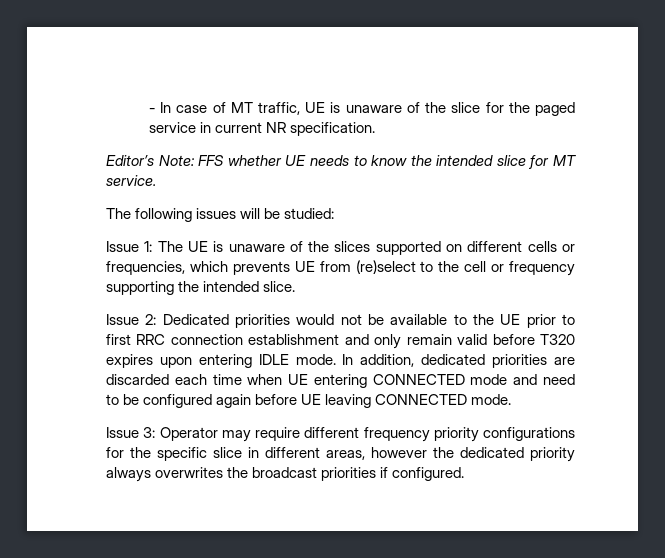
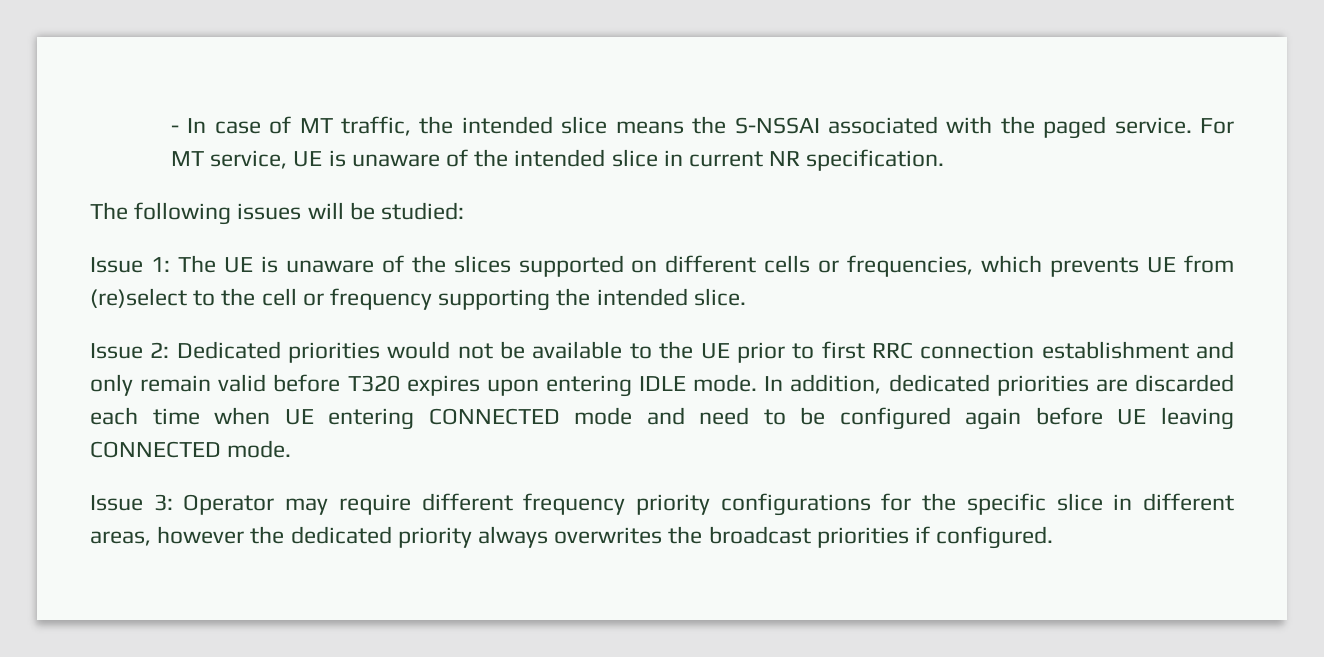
- - In case of MT traffic, UE is unaware of the slice for the paged service in current NR specification.
+ - In case of MT traffic, the intended slice means the S-NSSAI associated with the paged service. For MT service, UE is unaware of the intended slice in current NR specification.
- Editor’s Note: FFS whether UE needs to know the intended slice for MT service.

